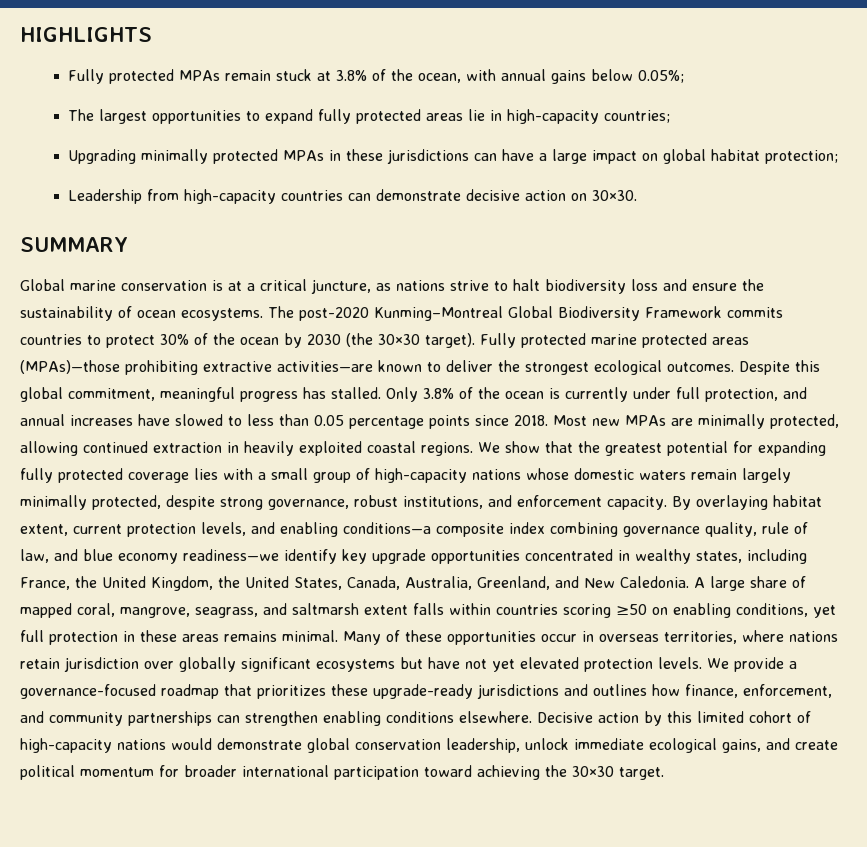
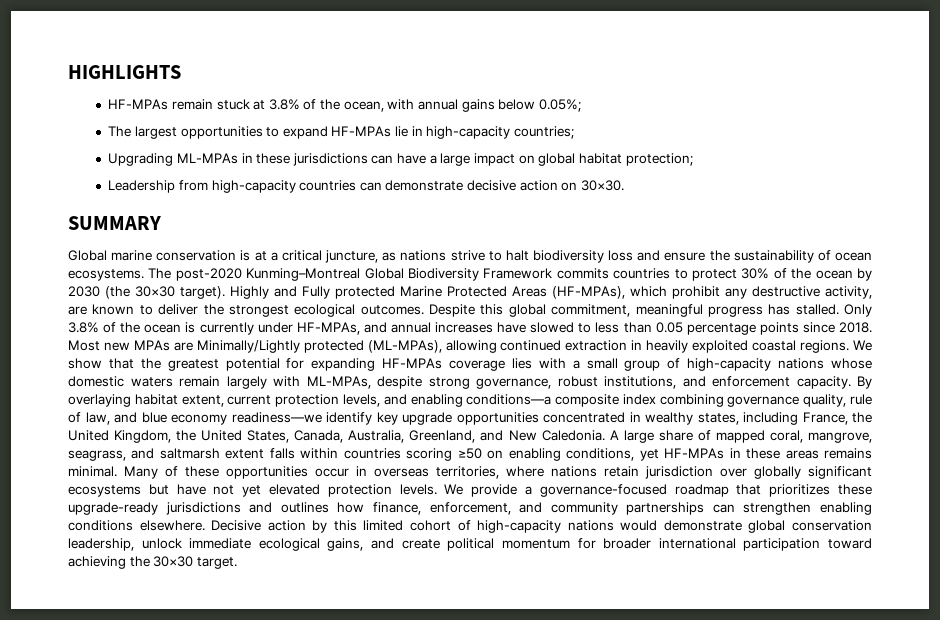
- Fully protected MPAs remain stuck at 3.8% of the ocean, with annual gains below 0.05%;
+ HF-MPAs remain stuck at 3.8% of the ocean, with annual gains below 0.05%;
- The largest opportunities to expand fully protected areas lie in high-capacity countries;
+ The largest opportunities to expand HF-MPAs lie in high-capacity countries;
- Upgrading minimally protected MPAs in these jurisdictions can have a large impact on global habitat protection;
+ Upgrading ML-MPAs in these jurisdictions can have a large impact on global habitat protection;
- Fully protected marine protected areas (MPAs)—those prohibiting extractive activities—are known to deliver the strongest ecological outcomes.
+ Highly and Fully protected Marine Protected Areas (HF-MPAs), which prohibit any destructive activity, are known to deliver the strongest ecological outcomes.
- Only 3.8% of the ocean is currently under full protection, and annual increases have slowed to less than 0.05 percentage points since 2018.
+ Only 3.8% of the ocean is currently under HF-MPAs, and annual increases have slowed to less than 0.05 percentage points since 2018.
- Most new MPAs are minimally protected, allowing continued extraction in heavily exploited coastal regions.
+ Most new MPAs are Minimally/Lightly protected (ML-MPAs), allowing continued extraction in heavily exploited coastal regions.
- We show that the greatest potential for expanding fully protected coverage lies with a small group of high-capacity nations whose domestic waters remain largely minimally protected, despite strong governance, robust institutions, and enforcement capacity.
+ We show that the greatest potential for expanding HF-MPAs coverage lies with a small group of high-capacity nations whose domestic waters remain largely with ML-MPAs, despite strong governance, robust institutions, and enforcement capacity.
- A large share of mapped coral, mangrove, seagrass, and saltmarsh extent falls within countries scoring ≥50 on enabling conditions, yet full protection in these areas remains minimal.
+ A large share of mapped coral, mangrove, seagrass, and saltmarsh extent falls within countries scoring ≥50 on enabling conditions, yet HF-MPAs in these areas remains minimal.

